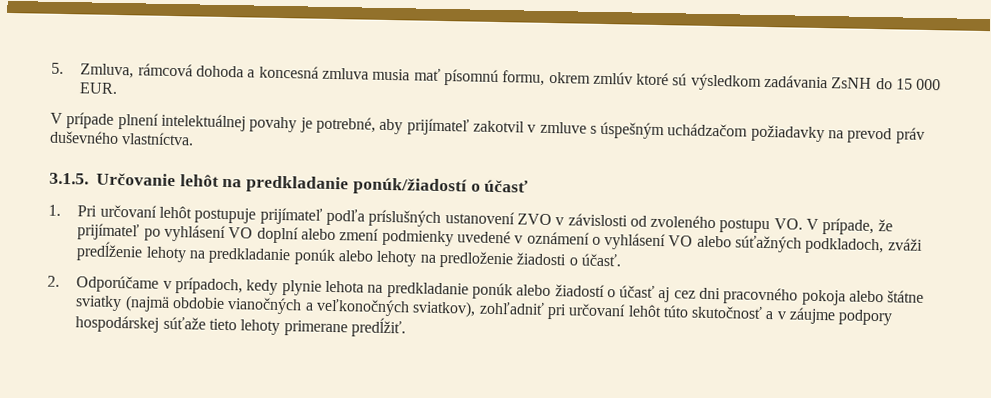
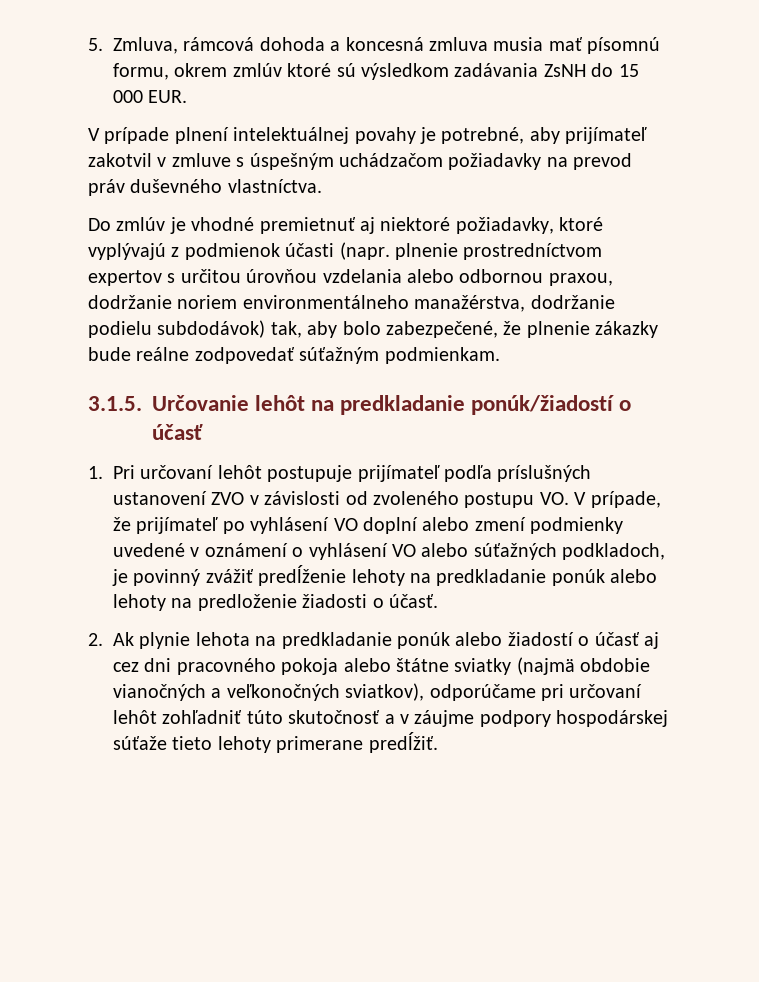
+ Do zmlúv je vhodné premietnuť aj niektoré požiadavky, ktoré vyplývajú z podmienok účasti (napr. plnenie prostredníctvom expertov s určitou úrovňou vzdelania alebo odbornou praxou, dodržanie noriem environmentálneho manažérstva, dodržanie podielu subdodávok) tak, aby bolo zabezpečené, že plnenie zákazky bude reálne zodpovedať súťažným podmienkam.
- 1. Pri určovaní lehôt postupuje prijímateľ podľa príslušných ustanovení ZVO v závislosti od zvoleného postupu VO. V prípade, že prijímateľ po vyhlásení VO doplní alebo zmení podmienky uvedené v oznámení o vyhlásení VO alebo súťažných podkladoch, zváži predĺženie lehoty na predkladanie ponúk alebo lehoty na predloženie žiadosti o účasť.
+ 1. Pri určovaní lehôt postupuje prijímateľ podľa príslušných ustanovení ZVO v závislosti od zvoleného postupu VO. V prípade, že prijímateľ po vyhlásení VO doplní alebo zmení podmienky uvedené v oznámení o vyhlásení VO alebo súťažných podkladoch, je povinný zvážiť predĺženie lehoty na predkladanie ponúk alebo lehoty na predloženie žiadosti o účasť.
- 2. Odporúčame v prípadoch, kedy plynie lehota na predkladanie ponúk alebo žiadostí o účasť aj cez dni pracovného pokoja alebo štátne sviatky (najmä obdobie vianočných a veľkonočných sviatkov), zohľadniť pri určovaní lehôt túto skutočnosť a v záujme podpory hospodárskej súťaže tieto lehoty primerane predĺžiť.
+ 2. Ak plynie lehota na predkladanie ponúk alebo žiadostí o účasť aj cez dni pracovného pokoja alebo štátne sviatky (najmä obdobie vianočných a veľkonočných sviatkov), odporúčame pri určovaní lehôt zohľadniť túto skutočnosť a v záujme podpory hospodárskej súťaže tieto lehoty primerane predĺžiť.

